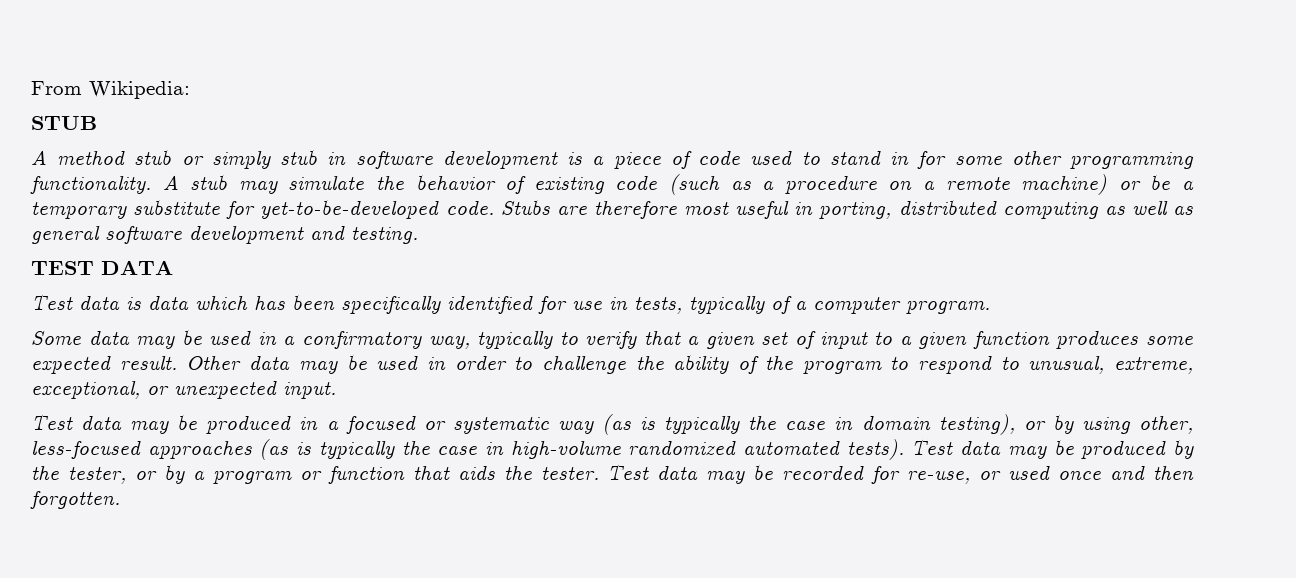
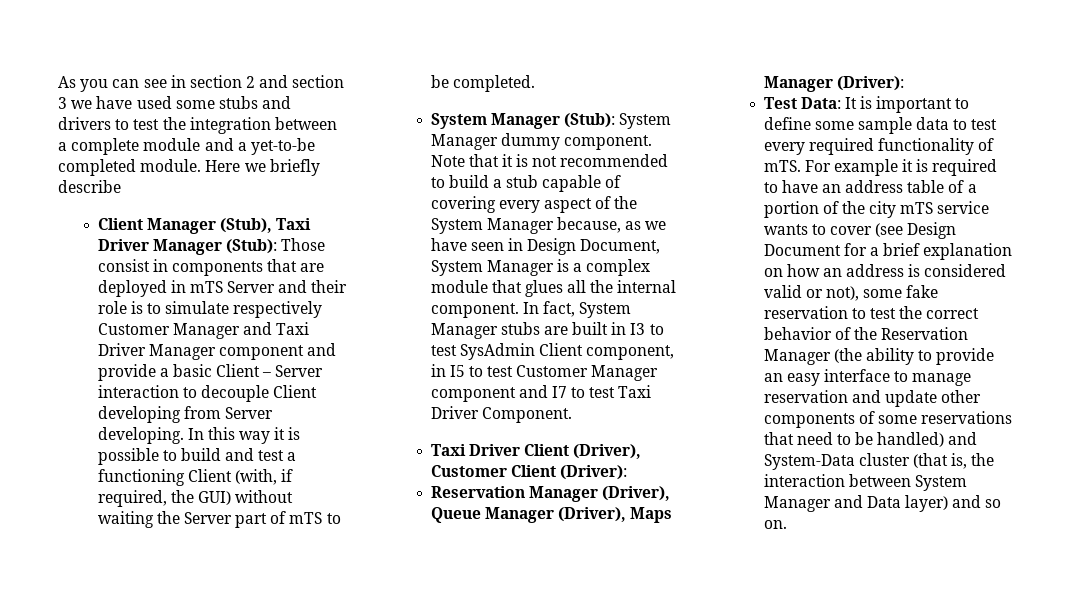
- From Wikipedia:
- STUB
- A method stub or simply stub in software development is a piece of code used to stand in for some other programming functionality. A stub may simulate the behavior of existing code (such as a procedure on a remote machine) or be a temporary substitute for yet-to-be-developed code. Stubs are therefore most useful in porting, distributed computing as well as general software development and testing.
- TEST DATA
- Test data is data which has been specifically identified for use in tests, typically of a computer program.
- Some data may be used in a confirmatory way, typically to verify that a given set of input to a given function produces some expected result. Other data may be used in order to challenge the ability of the program to respond to unusual, extreme, exceptional, or unexpected input.
- Test data may be produced in a focused or systematic way (as is typically the case in domain testing), or by using other, less-focused approaches (as is typically the case in high-volume randomized automated tests). Test data may be produced by the tester, or by a program or function that aids the tester. Test data may be recorded for re-use, or used once and then forgotten.
+ As you can see in section 2 and section 3 we have used some stubs and drivers to test the integration between a complete module and a yet-to-be completed module. Here we briefly describe
+ Client Manager (Stub), Taxi Driver Manager (Stub): Those consist in components that are deployed in mTS Server and their role is to simulate respectively Customer Manager and Taxi Driver Manager component and provide a basic Client – Server interaction to decouple Client developing from Server developing. In this way it is possible to build and test a functioning Client (with, if required, the GUI) without waiting the Server part of mTS to be completed.
+ System Manager (Stub): System Manager dummy component. Note that it is not recommended to build a stub capable of covering every aspect of the System Manager because, as we have seen in Design Document, System Manager is a complex module that glues all the internal component. In fact, System Manager stubs are built in I3 to test SysAdmin Client component, in I5 to test Customer Manager component and I7 to test Taxi Driver Component.
+ Taxi Driver Client (Driver), Customer Client (Driver):
+ Reservation Manager (Driver), Queue Manager (Driver), Maps Manager (Driver):
+ Test Data: It is important to define some sample data to test every required functionality of mTS. For example it is required to have an address table of a portion of the city mTS service wants to cover (see Design Document for a brief explanation on how an address is considered valid or not), some fake reservation to test the correct behavior of the Reservation Manager (the ability to provide an easy interface to manage reservation and update other components of some reservations that need to be handled) and System-Data cluster (that is, the interaction between System Manager and Data layer) and so on.

